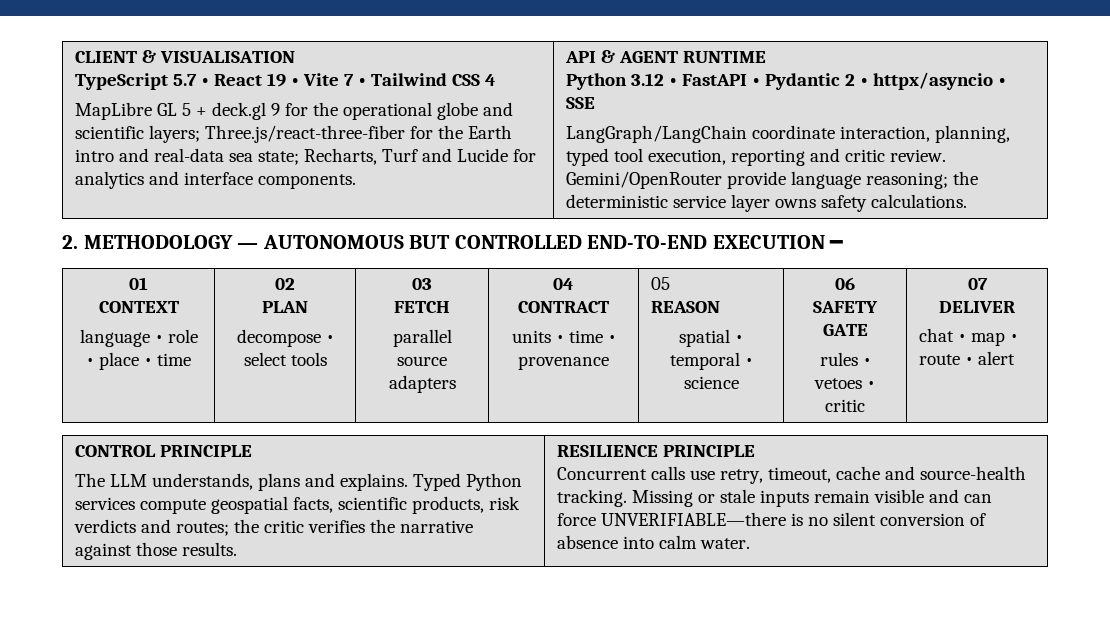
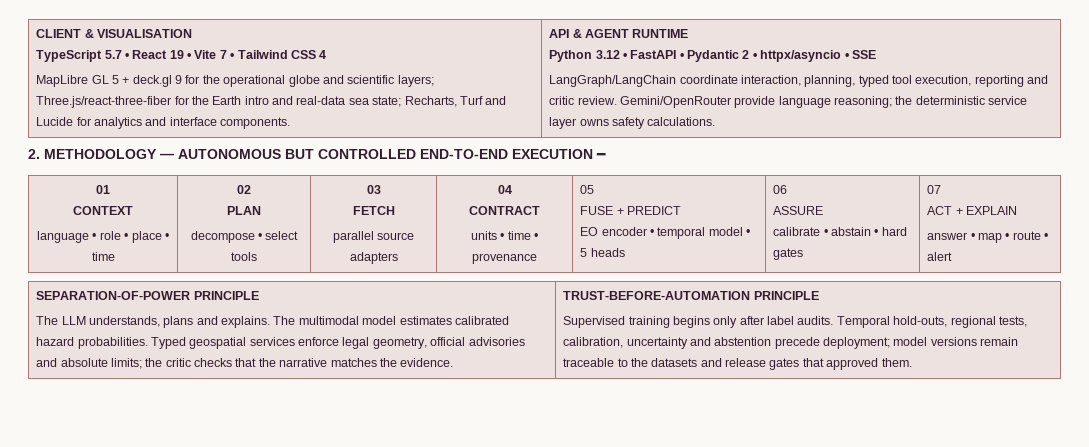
- REASON
- spatial • temporal • science | 06
- SAFETY GATE
- rules • vetoes • critic | 07
- DELIVER
- chat • map • route • alert
+ FUSE + PREDICT
+ EO encoder • temporal model • 5 heads | 06
+ ASSURE
+ calibrate • abstain • hard gates | 07
+ ACT + EXPLAIN
+ answer • map • route • alert
- CONTROL PRINCIPLE
+ SEPARATION-OF-POWER PRINCIPLE
- Typed Python services compute geospatial facts, scientific products, risk verdicts and routes; the critic verifies the narrative against those results. | RESILIENCE PRINCIPLE
- Concurrent calls use retry, timeout, cache and source-health tracking. Missing or stale inputs remain visible and can force UNVERIFIABLE—there is no silent conversion of absence into calm water.
+ The multimodal model estimates calibrated hazard probabilities. Typed geospatial services enforce legal geometry, official advisories and absolute limits; the critic checks that the narrative matches the evidence. | TRUST-BEFORE-AUTOMATION PRINCIPLE
+ Supervised training begins only after label audits. Temporal hold-outs, regional tests, calibration, uncertainty and abstention precede deployment; model versions remain traceable to the datasets and release gates that approved them.

